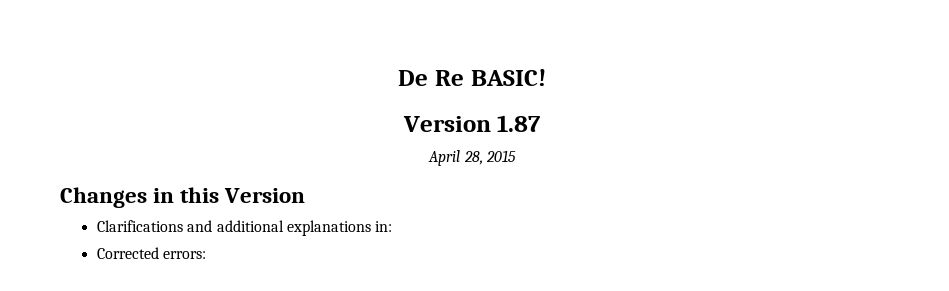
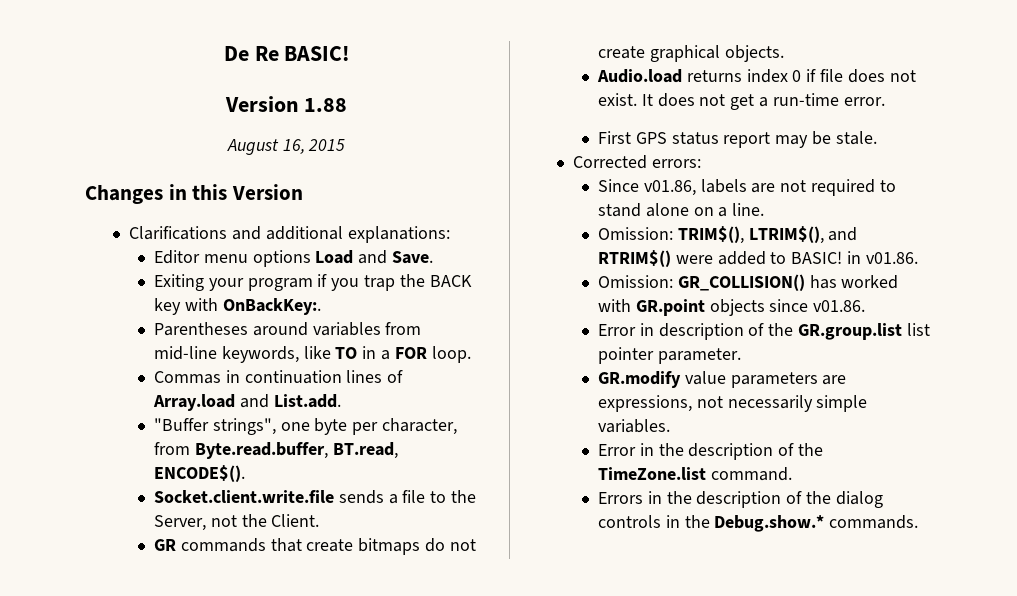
- Version 1.87
- April 28, 2015
+ Version 1.88
+ August 16, 2015
- Clarifications and additional explanations in:
+ Clarifications and additional explanations:
+ Editor menu options Load and Save.
+ Exiting your program if you trap the BACK key with OnBackKey:.
+ Parentheses around variables from mid-line keywords, like TO in a FOR loop.
+ Commas in continuation lines of Array.load and List.add.
+ "Buffer strings", one byte per character, from Byte.read.buffer, BT.read, ENCODE$().
+ Socket.client.write.file sends a file to the Server, not the Client.
+ GR commands that create bitmaps do not create graphical objects.
+ Audio.load returns index 0 if file does not exist. It does not get a run-time error.
+ First GPS status report may be stale.
  Corrected errors:
+ Since v01.86, labels are not required to stand alone on a line.
+ Omission: TRIM$(), LTRIM$(), and RTRIM$() were added to BASIC! in v01.86.
+ Omission: GR_COLLISION() has worked with GR.point objects since v01.86.
+ Error in description of the GR.group.list list pointer parameter.
+ GR.modify value parameters are expressions, not necessarily simple variables.
+ Error in the description of the TimeZone.list command.
+ Errors in the description of the dialog controls in the Debug.show.* commands.

